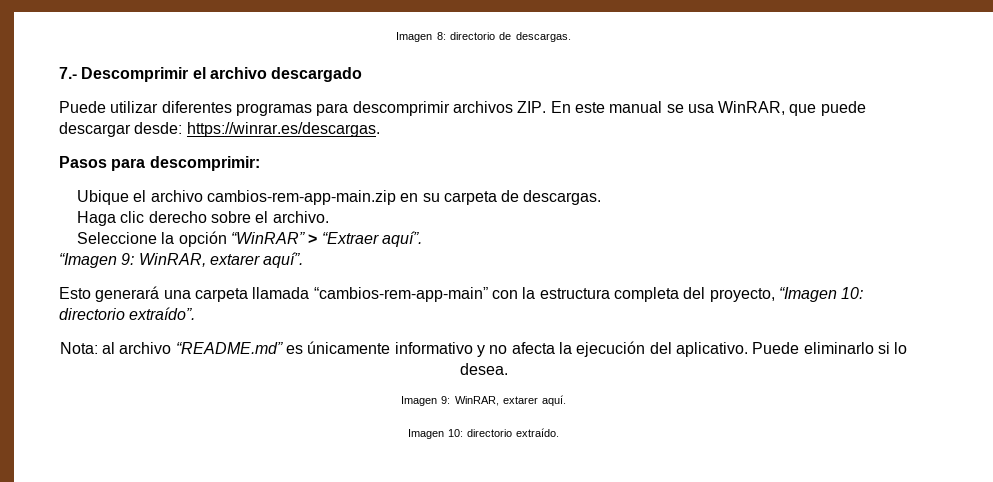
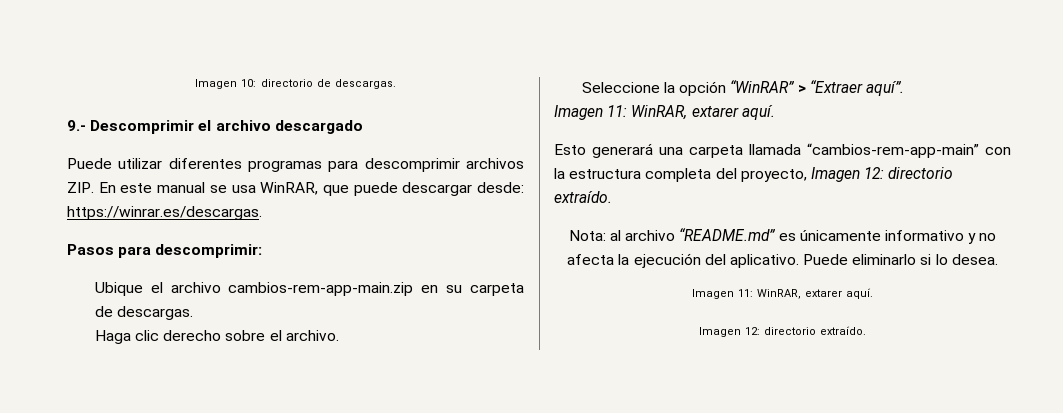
- Imagen 8: directorio de descargas.
+ Imagen 10: directorio de descargas.
- 7.- Descomprimir el archivo descargado
+ 9.- Descomprimir el archivo descargado
  Seleccione la opción “WinRAR” > “Extraer aquí”.
- “Imagen 9: WinRAR, extarer aquí”.
+ Imagen 11: WinRAR, extarer aquí.
- Esto generará una carpeta llamada “cambios-rem-app-main” con la estructura completa del proyecto, “Imagen 10: directorio extraído”.
+ Esto generará una carpeta llamada “cambios-rem-app-main” con la estructura completa del proyecto, Imagen 12: directorio extraído.
  Puede eliminarlo si lo desea.
- Imagen 9: WinRAR, extarer aquí.
- Imagen 10: directorio extraído.
+ Imagen 11: WinRAR, extarer aquí.
+ Imagen 12: directorio extraído.

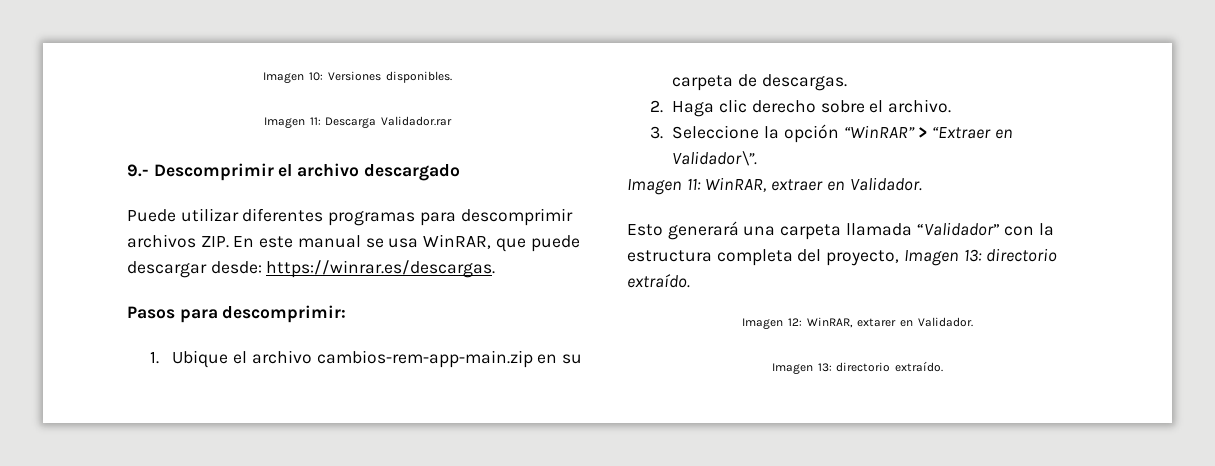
- Imagen 10: directorio de descargas.
+ Imagen 10: Versiones disponibles.
+ Imagen 11: Descarga Validador.rar
- Ubique el archivo cambios-rem-app-main.zip en su carpeta de descargas.
+ 1. Ubique el archivo cambios-rem-app-main.zip en su carpeta de descargas.
- Haga clic derecho sobre el archivo.
+ 2. Haga clic derecho sobre el archivo.
- Seleccione la opción “WinRAR” > “Extraer aquí”.
- Imagen 11: WinRAR, extarer aquí.
+ 3. Seleccione la opción “WinRAR” > “Extraer en Validador\”.
+ Imagen 11: WinRAR, extraer en Validador.
- Esto generará una carpeta llamada “cambios-rem-app-main” con la estructura completa del proyecto, Imagen 12: directorio extraído.
+ Esto generará una carpeta llamada “Validador” con la estructura completa del proyecto, Imagen 13: directorio extraído.
- Nota: al archivo “README.md” es únicamente informativo y no afecta la ejecución del aplicativo. Puede eliminarlo si lo desea.
- Imagen 11: WinRAR, extarer aquí.
- Imagen 12: directorio extraído.
+ Imagen 12: WinRAR, extarer en Validador.
+ Imagen 13: directorio extraído.

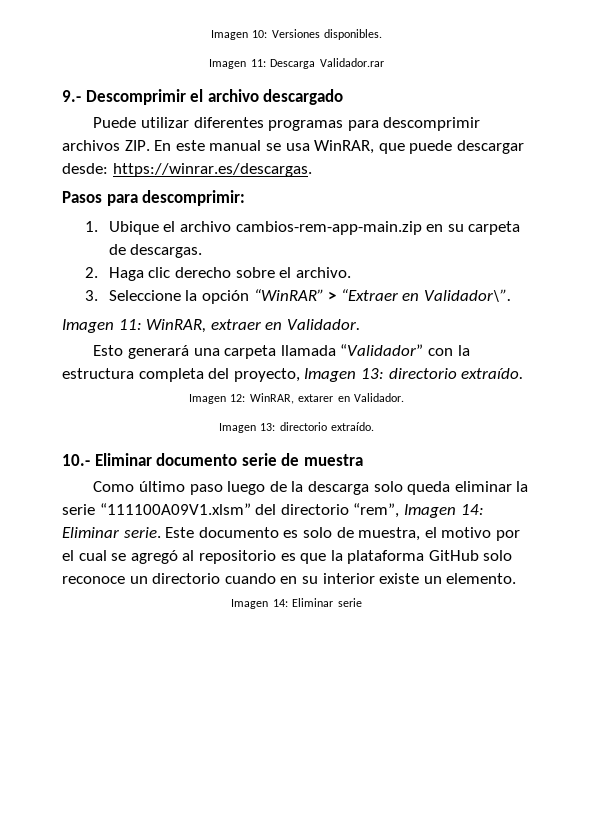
+ 10.- Eliminar documento serie de muestra
+ Como último paso luego de la descarga solo queda eliminar la serie “111100A09V1.xlsm” del directorio “rem”, Imagen 14: Eliminar serie. Este documento es solo de muestra, el motivo por el cual se agregó al repositorio es que la plataforma GitHub solo reconoce un directorio cuando en su interior existe un elemento.
+ Imagen 14: Eliminar serie

